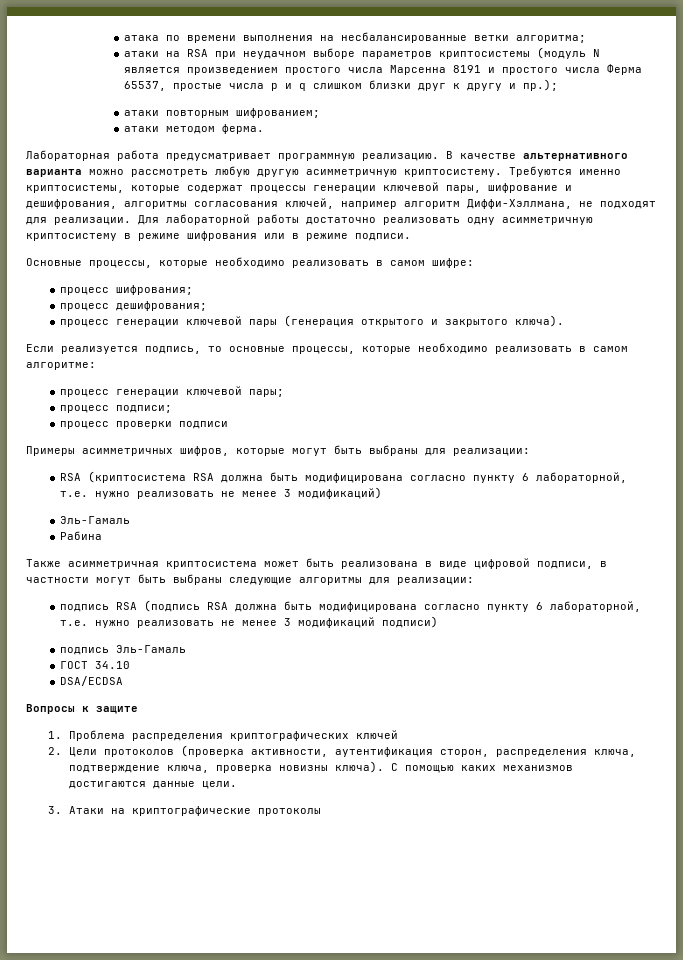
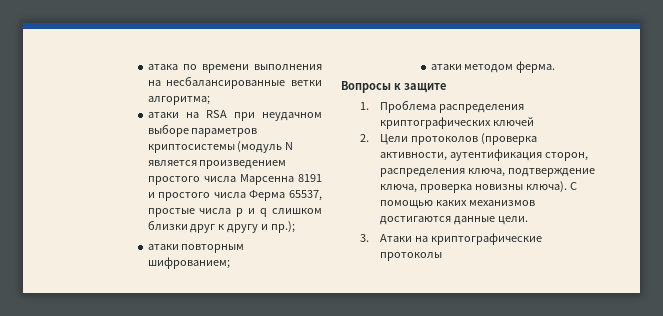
- Лабораторная работа предусматривает программную реализацию. В качестве альтернативного варианта можно рассмотреть любую другую асимметричную криптосистему. Требуются именно криптосистемы, которые содержат процессы генерации ключевой пары, шифрование и дешифрования, алгоритмы согласования ключей, например алгоритм Диффи-Хэллмана, не подходят для реализации. Для лабораторной работы достаточно реализовать одну асимметричную криптосистему в режиме шифрования или в режиме подписи.
- Основные процессы, которые необходимо реализовать в самом шифре:
- процесс шифрования;
- процесс дешифрования;
- процесс генерации ключевой пары (генерация открытого и закрытого ключа).
- Если реализуется подпись, то основные процессы, которые необходимо реализовать в самом алгоритме:
- процесс генерации ключевой пары;
- процесс подписи;
- процесс проверки подписи
- Примеры асимметричных шифров, которые могут быть выбраны для реализации:
- RSA (криптосистема RSA должна быть модифицирована согласно пункту 6 лабораторной, т.е. нужно реализовать не менее 3 модификаций)
- Эль-Гамаль
- Рабина
- Также асимметричная криптосистема может быть реализована в виде цифровой подписи, в частности могут быть выбраны следующие алгоритмы для реализации:
- подпись RSA (подпись RSA должна быть модифицирована согласно пункту 6 лабораторной, т.е. нужно реализовать не менее 3 модификаций подписи)
- подпись Эль-Гамаль
- ГОСТ 34.10
- DSA/ECDSA

